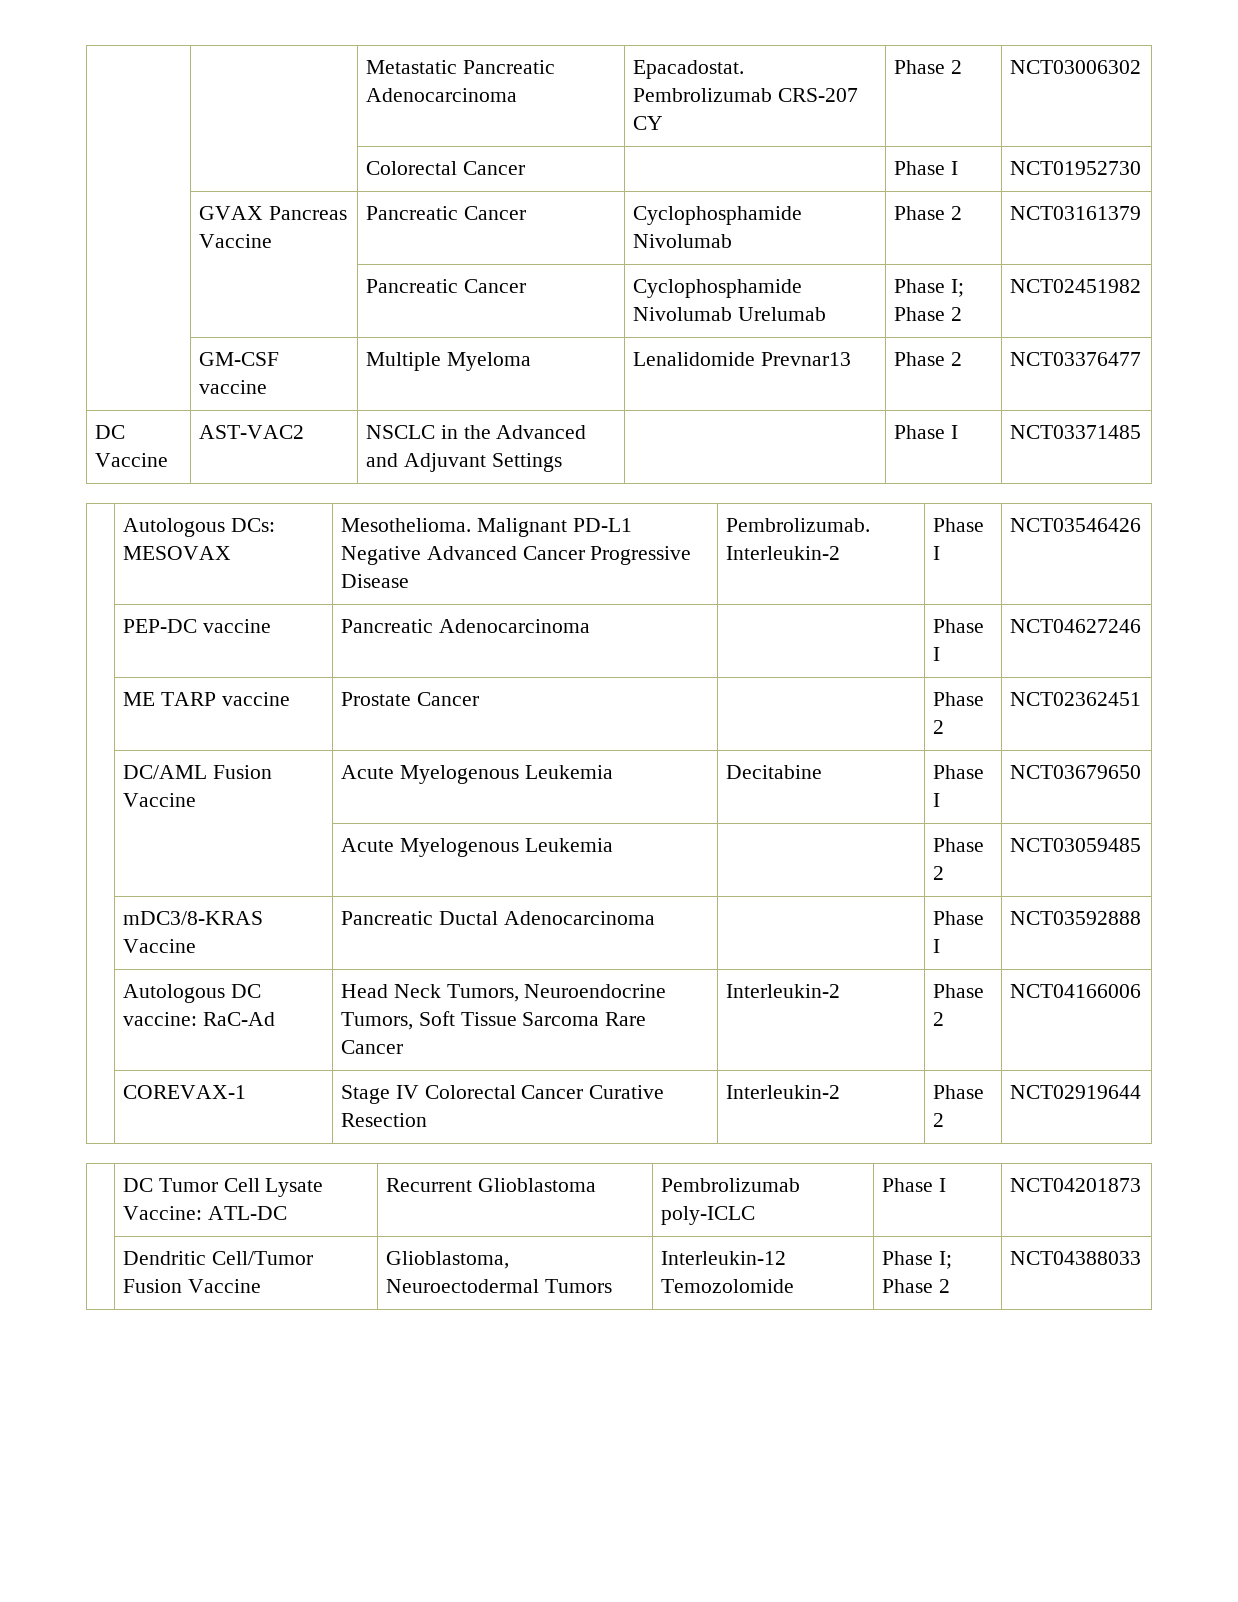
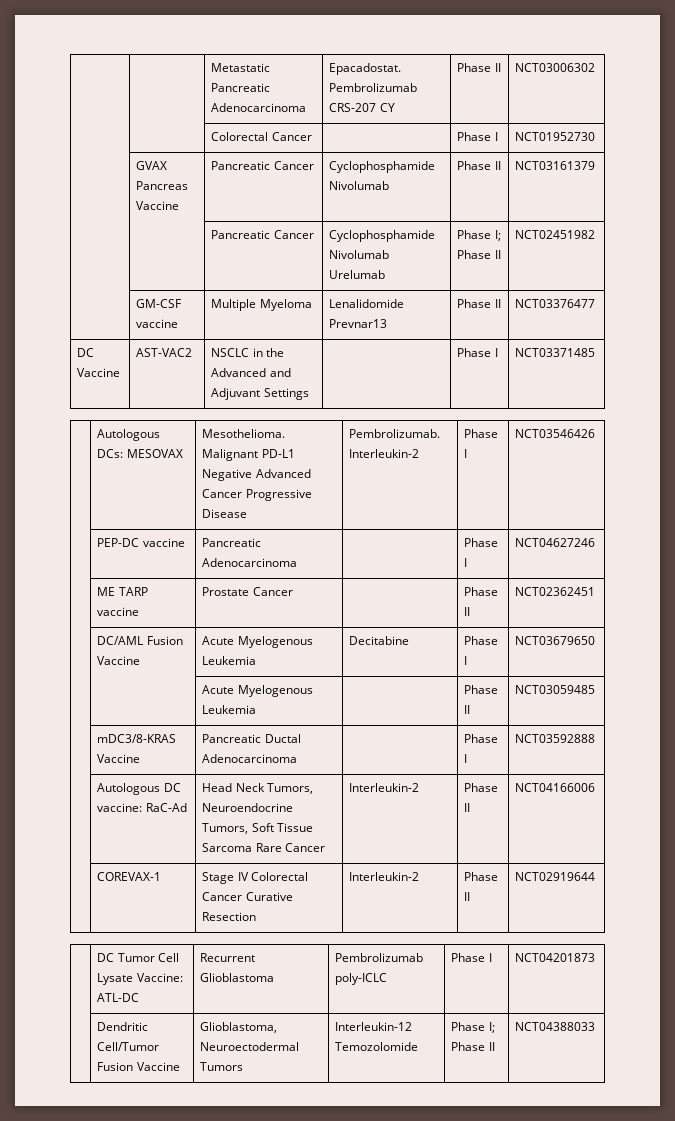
- | | Metastatic Pancreatic Adenocarcinoma | Epacadostat. Pembrolizumab CRS-207 CY | Phase 2 | NCT03006302
+ | | Metastatic Pancreatic Adenocarcinoma | Epacadostat. Pembrolizumab CRS-207 CY | Phase II | NCT03006302
- | GVAX Pancreas Vaccine | Pancreatic Cancer | Cyclophosphamide Nivolumab | Phase 2 | NCT03161379
+ | GVAX Pancreas Vaccine | Pancreatic Cancer | Cyclophosphamide Nivolumab | Phase II | NCT03161379
- | | Pancreatic Cancer | Cyclophosphamide Nivolumab Urelumab | Phase I; Phase 2 | NCT02451982
+ | | Pancreatic Cancer | Cyclophosphamide Nivolumab Urelumab | Phase I; Phase II | NCT02451982
- | GM-CSF vaccine | Multiple Myeloma | Lenalidomide Prevnar13 | Phase 2 | NCT03376477
+ | GM-CSF vaccine | Multiple Myeloma | Lenalidomide Prevnar13 | Phase II | NCT03376477
- | ME TARP vaccine | Prostate Cancer | | Phase 2 | NCT02362451
+ | ME TARP vaccine | Prostate Cancer | | Phase II | NCT02362451
- | | Acute Myelogenous Leukemia | | Phase 2 | NCT03059485
+ | | Acute Myelogenous Leukemia | | Phase II | NCT03059485
- | Autologous DC vaccine: RaC-Ad | Head Neck Tumors, Neuroendocrine Tumors, Soft Tissue Sarcoma Rare Cancer | Interleukin-2 | Phase 2 | NCT04166006
+ | Autologous DC vaccine: RaC-Ad | Head Neck Tumors, Neuroendocrine Tumors, Soft Tissue Sarcoma Rare Cancer | Interleukin-2 | Phase II | NCT04166006
- | COREVAX-1 | Stage IV Colorectal Cancer Curative Resection | Interleukin-2 | Phase 2 | NCT02919644
+ | COREVAX-1 | Stage IV Colorectal Cancer Curative Resection | Interleukin-2 | Phase II | NCT02919644
- | Dendritic Cell/Tumor Fusion Vaccine | Glioblastoma, Neuroectodermal Tumors | Interleukin-12 Temozolomide | Phase I; Phase 2 | NCT04388033
+ | Dendritic Cell/Tumor Fusion Vaccine | Glioblastoma, Neuroectodermal Tumors | Interleukin-12 Temozolomide | Phase I; Phase II | NCT04388033

